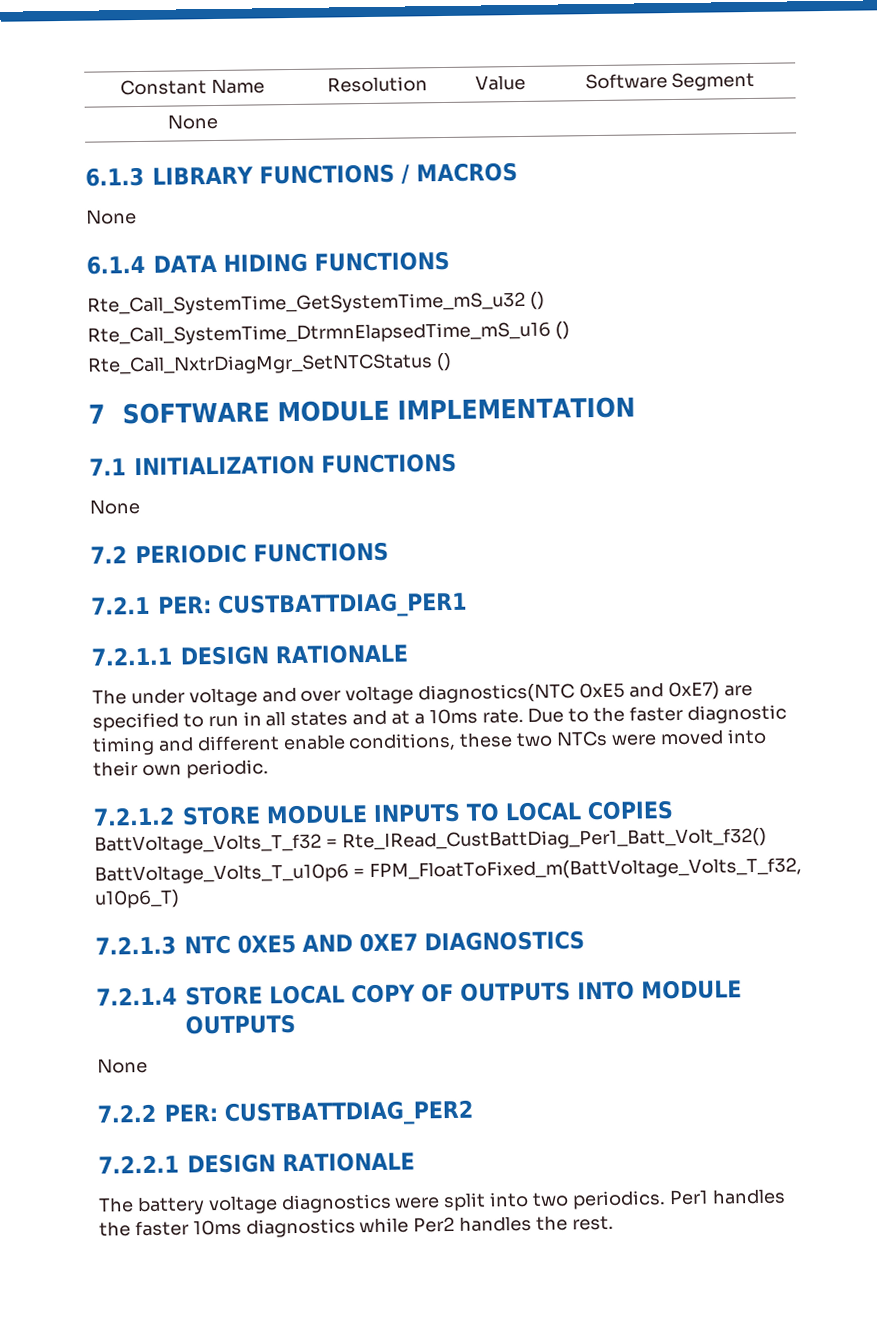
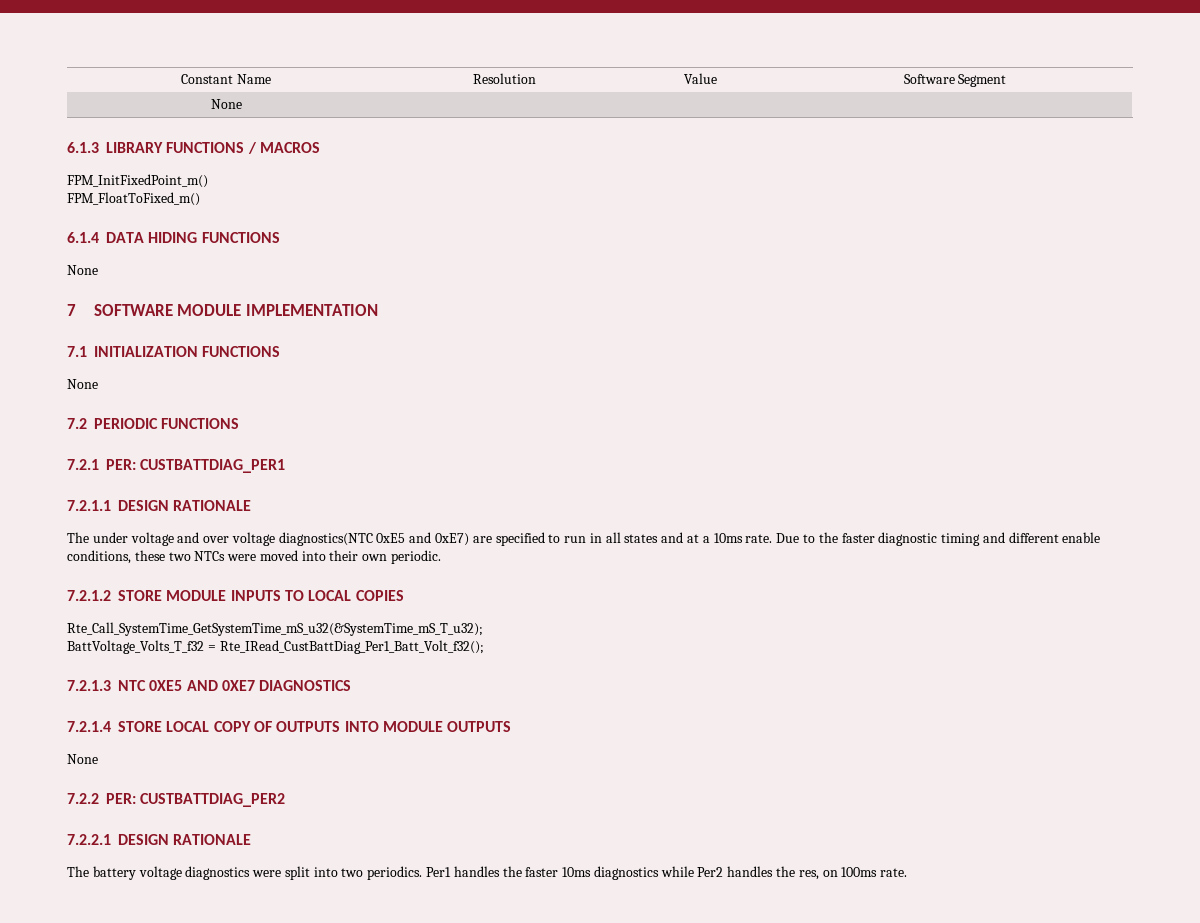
  6.1.3 LIBRARY FUNCTIONS / MACROS
- None
+ FPM_InitFixedPoint_m()
+ FPM_FloatToFixed_m()
  6.1.4 DATA HIDING FUNCTIONS
- Rte_Call_SystemTime_GetSystemTime_mS_u32 ()
- Rte_Call_SystemTime_DtrmnElapsedTime_mS_u16 ()
- Rte_Call_NxtrDiagMgr_SetNTCStatus ()
+ None
+ Rte_Call_SystemTime_GetSystemTime_mS_u32(&SystemTime_mS_T_u32);
- BattVoltage_Volts_T_f32 = Rte_IRead_CustBattDiag_Per1_Batt_Volt_f32()
- BattVoltage_Volts_T_u10p6 = FPM_FloatToFixed_m(BattVoltage_Volts_T_f32, u10p6_T)
+ BattVoltage_Volts_T_f32 = Rte_IRead_CustBattDiag_Per1_Batt_Volt_f32();
- Per1 handles the faster 10ms diagnostics while Per2 handles the rest.
+ Per1 handles the faster 10ms diagnostics while Per2 handles the res, on 100ms rate.

